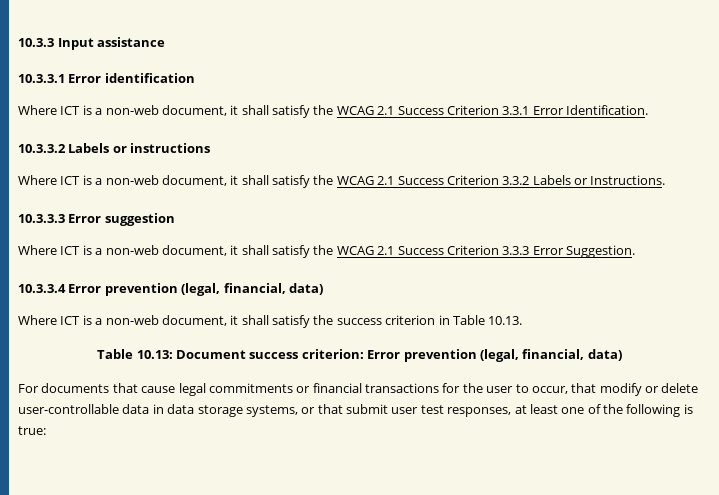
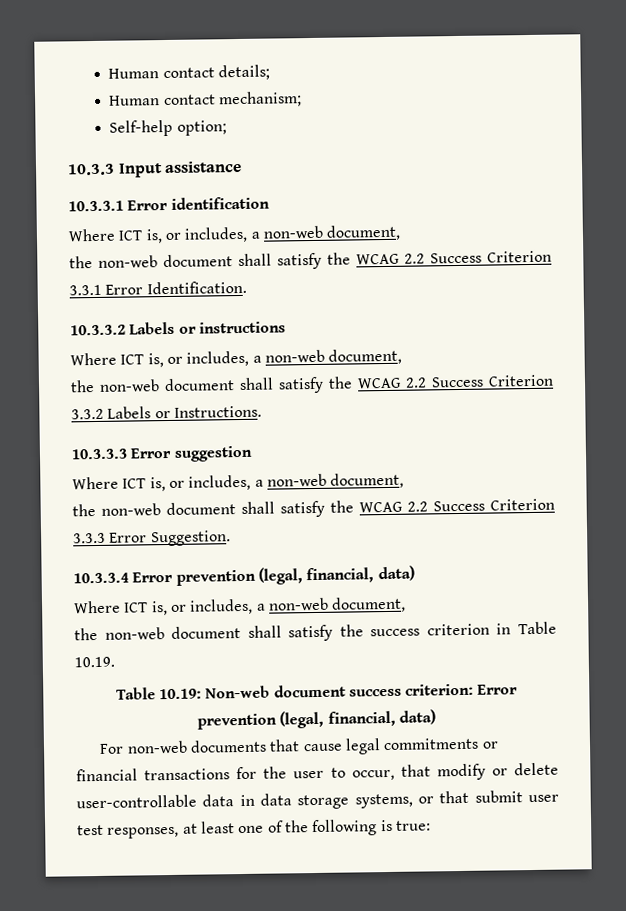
+ Human contact details;
+ Human contact mechanism;
+ Self-help option;
  10.3.3.1 Error identification
- Where ICT is a non-web document, it shall satisfy the WCAG 2.1 Success Criterion 3.3.1 Error Identification.
+ Where ICT is, or includes, a non-web document,
+ the non-web document shall satisfy the WCAG 2.2 Success Criterion 3.3.1 Error Identification.
  10.3.3.2 Labels or instructions
- Where ICT is a non-web document, it shall satisfy the WCAG 2.1 Success Criterion 3.3.2 Labels or Instructions.
+ Where ICT is, or includes, a non-web document,
+ the non-web document shall satisfy the WCAG 2.2 Success Criterion 3.3.2 Labels or Instructions.
  10.3.3.3 Error suggestion
- Where ICT is a non-web document, it shall satisfy the WCAG 2.1 Success Criterion 3.3.3 Error Suggestion.
+ Where ICT is, or includes, a non-web document,
+ the non-web document shall satisfy the WCAG 2.2 Success Criterion 3.3.3 Error Suggestion.
  10.3.3.4 Error prevention (legal, financial, data)
- Where ICT is a non-web document, it shall satisfy the success criterion in Table 10.13.
- Table 10.13: Document success criterion: Error prevention (legal, financial, data)
+ Where ICT is, or includes, a non-web document,
+ the non-web document shall satisfy the success criterion in Table 10.19.
+ Table 10.19: Non-web document success criterion: Error prevention (legal, financial, data)
- For documents that cause legal commitments or financial transactions for the user to occur, that modify or delete user-controllable data in data storage systems, or that submit user test responses, at least one of the following is true:
+ For non-web documents that cause legal commitments or financial transactions for the user to occur, that modify or delete user-controllable data in data storage systems, or that submit user test responses, at least one of the following is true:

